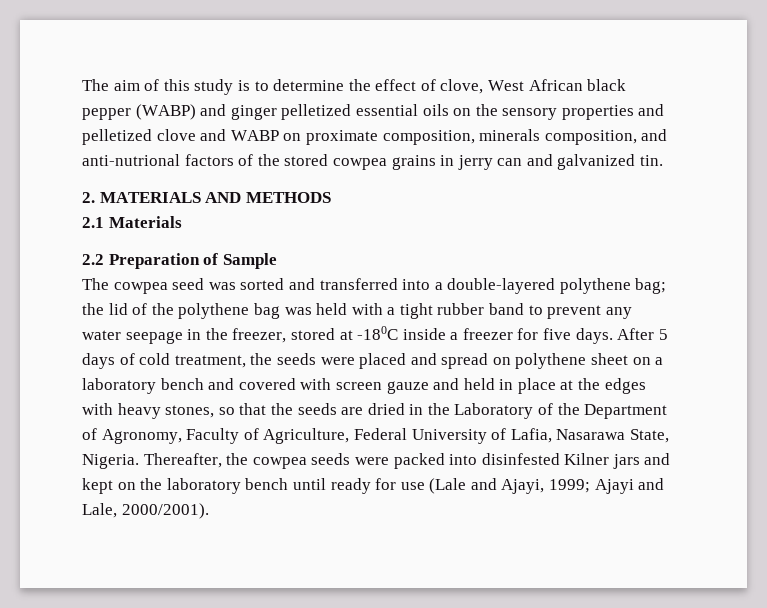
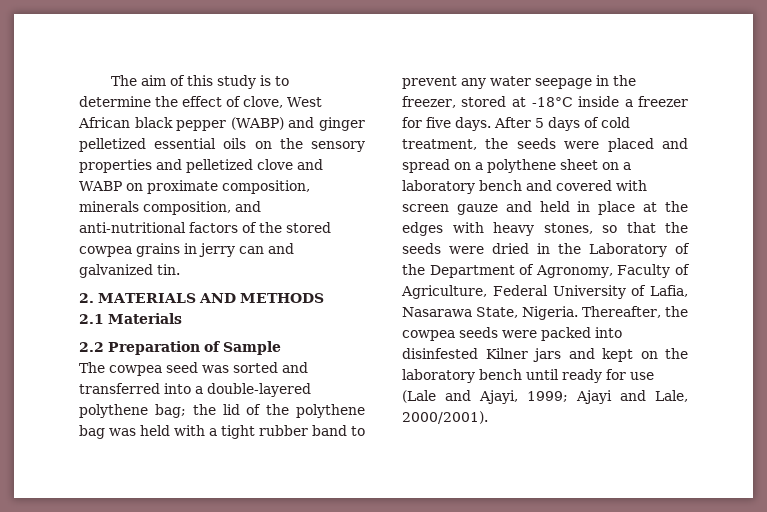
- The aim of this study is to determine the effect of clove, West African black pepper (WABP) and ginger pelletized essential oils on the sensory properties and pelletized clove and WABP on proximate composition, minerals composition, and anti-nutrional factors of the stored cowpea grains in jerry can and galvanized tin.
+ The aim of this study is to determine the effect of clove, West African black pepper (WABP) and ginger pelletized essential oils on the sensory properties and pelletized clove and WABP on proximate composition, minerals composition, and anti-nutritional factors of the stored cowpea grains in jerry can and galvanized tin.
- The cowpea seed was sorted and transferred into a double-layered polythene bag; the lid of the polythene bag was held with a tight rubber band to prevent any water seepage in the freezer, stored at -180C inside a freezer for five days.
+ The cowpea seed was sorted and transferred into a double-layered polythene bag; the lid of the polythene bag was held with a tight rubber band to prevent any water seepage in the freezer, stored at -18°C inside a freezer for five days.
- After 5 days of cold treatment, the seeds were placed and spread on polythene sheet on a laboratory bench and covered with screen gauze and held in place at the edges with heavy stones, so that the seeds are dried in the Laboratory of the Department of Agronomy, Faculty of Agriculture, Federal University of Lafia, Nasarawa State, Nigeria.
+ After 5 days of cold treatment, the seeds were placed and spread on a polythene sheet on a laboratory bench and covered with screen gauze and held in place at the edges with heavy stones, so that the seeds were dried in the Laboratory of the Department of Agronomy, Faculty of Agriculture, Federal University of Lafia, Nasarawa State, Nigeria.

